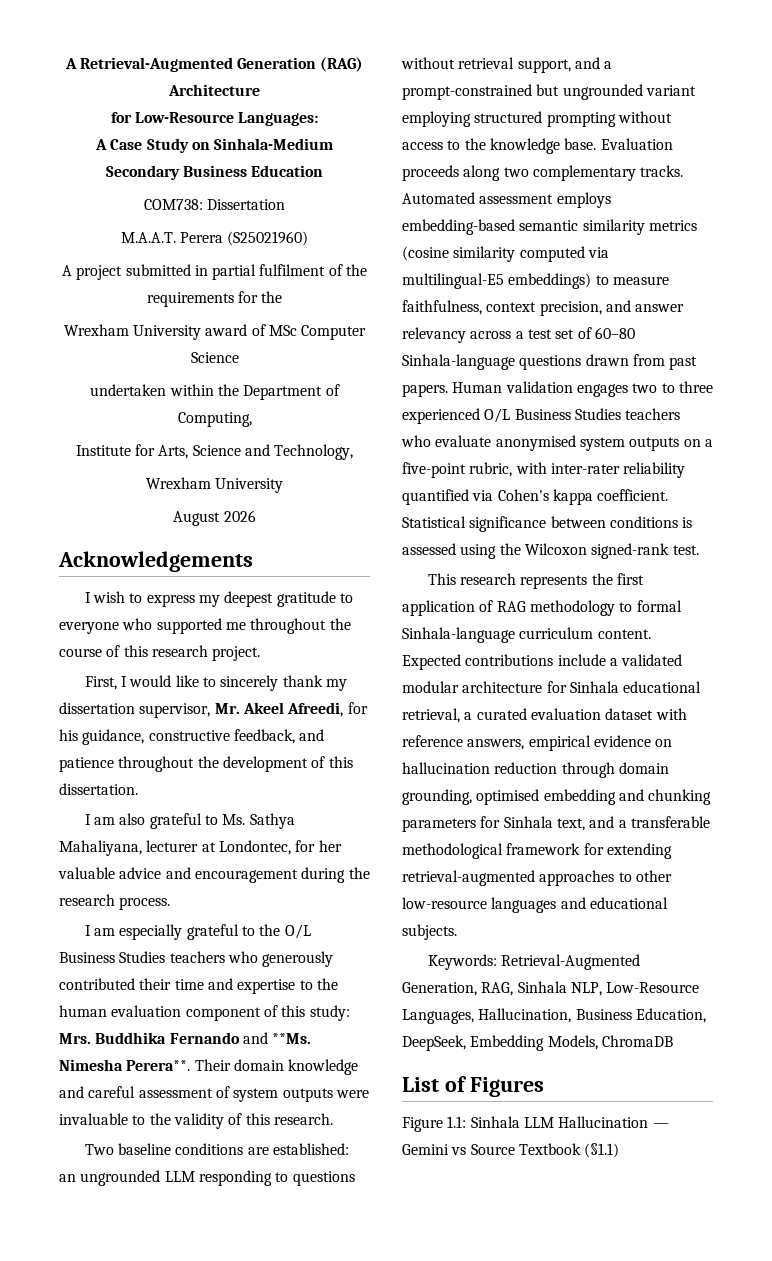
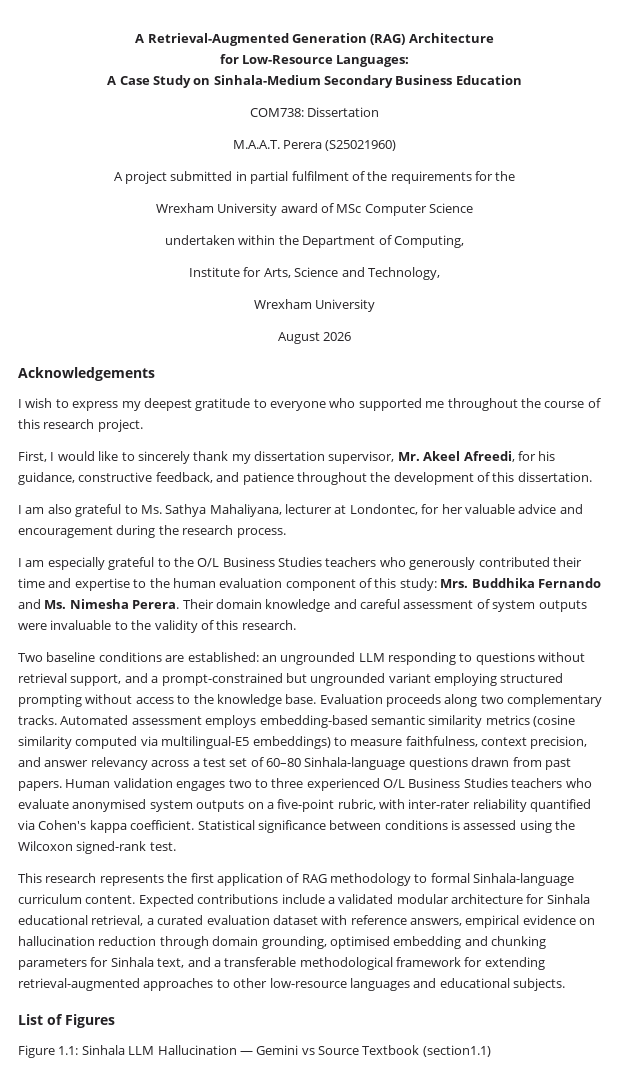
- I am especially grateful to the O/L Business Studies teachers who generously contributed their time and expertise to the human evaluation component of this study: Mrs. Buddhika Fernando and **Ms. Nimesha Perera**.
+ I am especially grateful to the O/L Business Studies teachers who generously contributed their time and expertise to the human evaluation component of this study: Mrs. Buddhika Fernando and Ms. Nimesha Perera.
- Keywords: Retrieval-Augmented Generation, RAG, Sinhala NLP, Low-Resource Languages, Hallucination, Business Education, DeepSeek, Embedding Models, ChromaDB
- Figure 1.1: Sinhala LLM Hallucination — Gemini vs Source Textbook (§1.1)
+ Figure 1.1: Sinhala LLM Hallucination — Gemini vs Source Textbook (section1.1)

